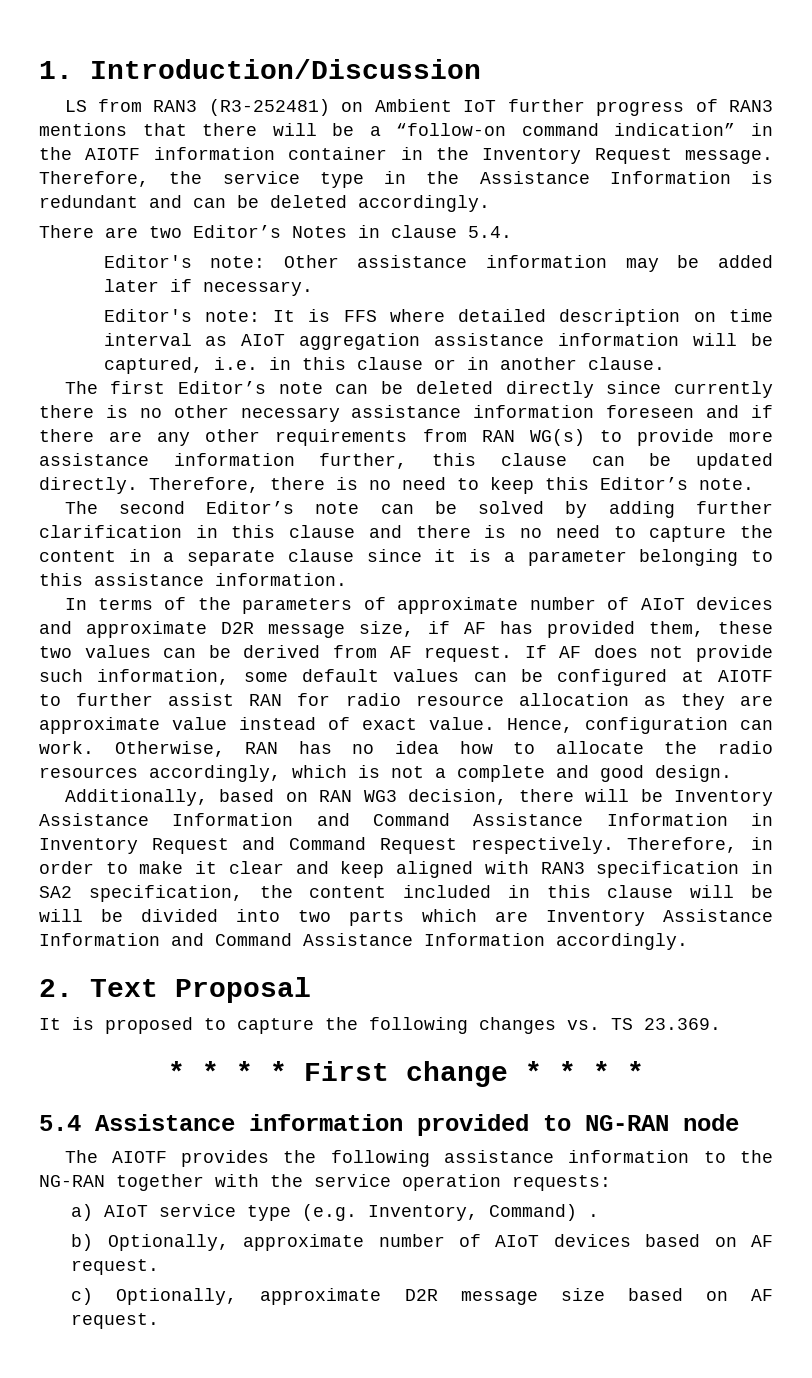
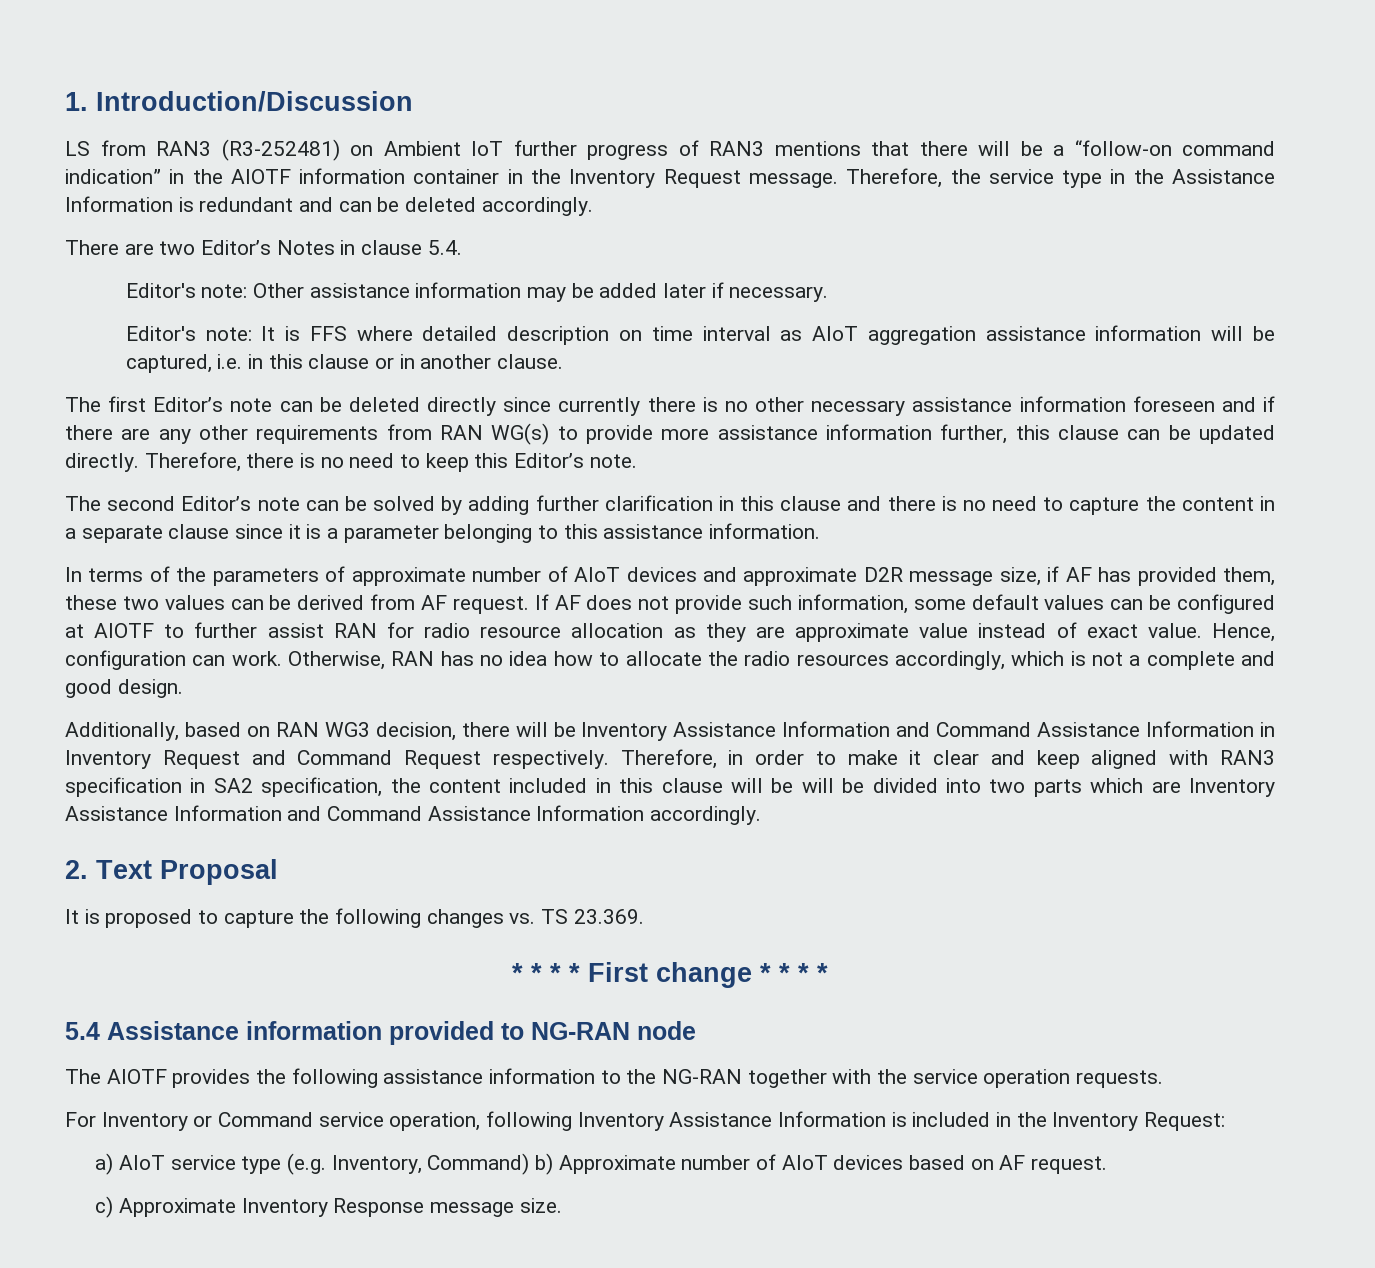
- The AIOTF provides the following assistance information to the NG-RAN together with the service operation requests:
+ The AIOTF provides the following assistance information to the NG-RAN together with the service operation requests.
+ For Inventory or Command service operation, following Inventory Assistance Information is included in the Inventory Request:
- a) AIoT service type (e.g. Inventory, Command) .
- b) Optionally, approximate number of AIoT devices based on AF request.
+ a) AIoT service type (e.g. Inventory, Command) b) Approximate number of AIoT devices based on AF request.
- c) Optionally, approximate D2R message size based on AF request.
+ c) Approximate Inventory Response message size.

